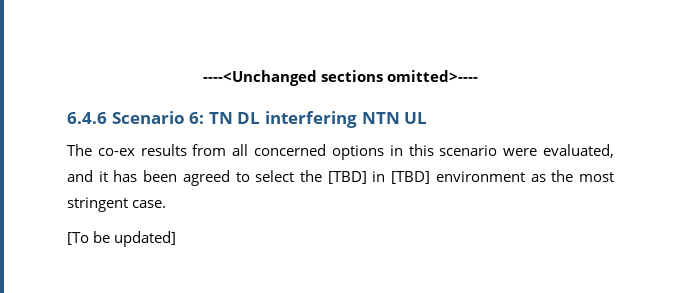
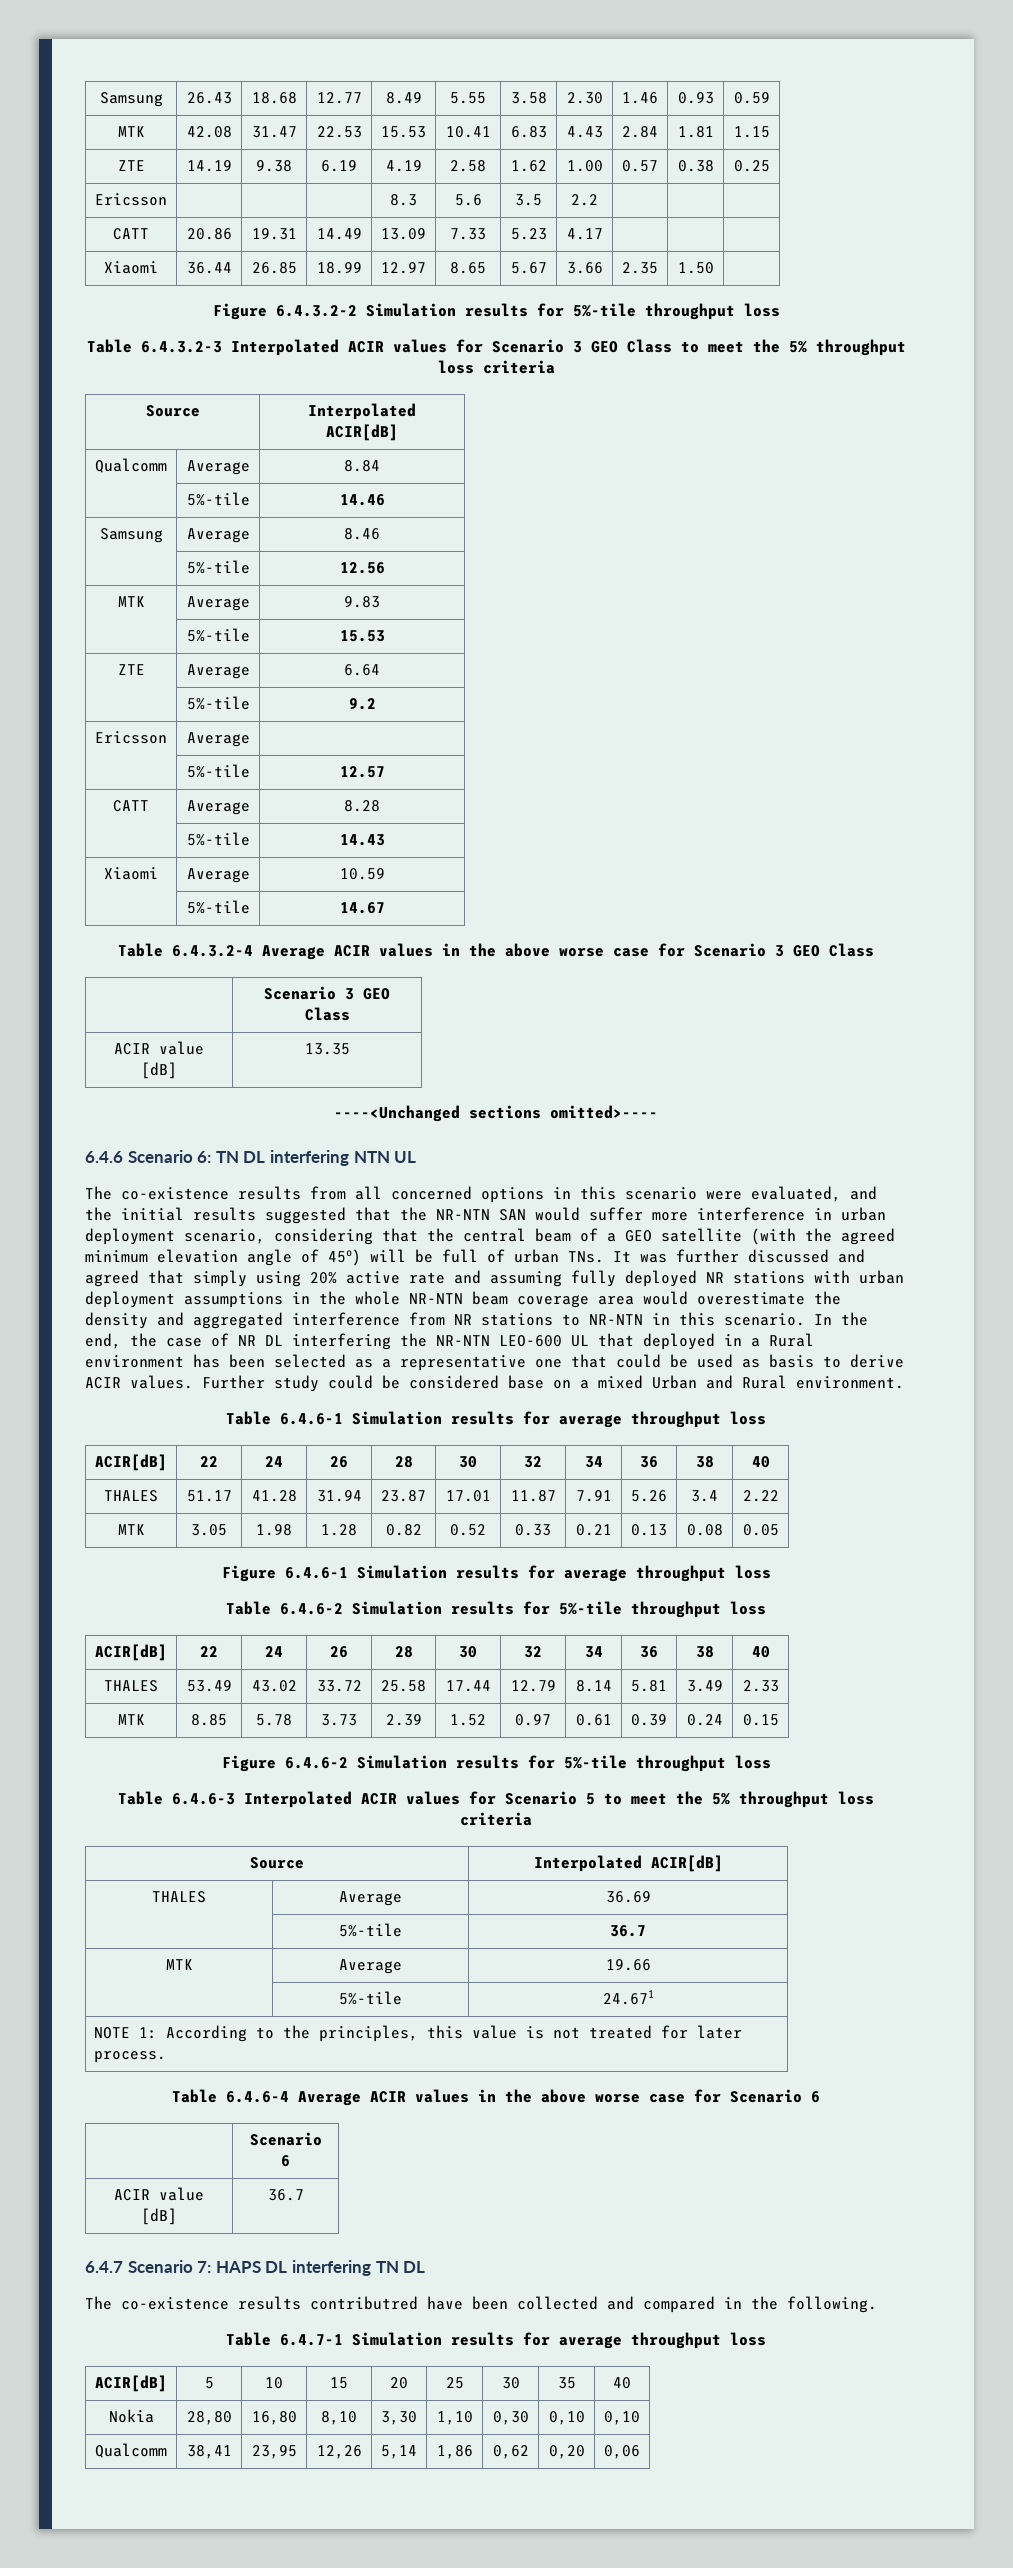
+ Samsung | 26.43 | 18.68 | 12.77 | 8.49 | 5.55 | 3.58 | 2.30 | 1.46 | 0.93 | 0.59
+ MTK | 42.08 | 31.47 | 22.53 | 15.53 | 10.41 | 6.83 | 4.43 | 2.84 | 1.81 | 1.15
+ ZTE | 14.19 | 9.38 | 6.19 | 4.19 | 2.58 | 1.62 | 1.00 | 0.57 | 0.38 | 0.25
+ Ericsson | | | | 8.3 | 5.6 | 3.5 | 2.2 | | |
+ CATT | 20.86 | 19.31 | 14.49 | 13.09 | 7.33 | 5.23 | 4.17 | | |
+ Xiaomi | 36.44 | 26.85 | 18.99 | 12.97 | 8.65 | 5.67 | 3.66 | 2.35 | 1.50 |
+ Figure 6.4.3.2-2 Simulation results for 5%-tile throughput loss
+ Table 6.4.3.2-3 Interpolated ACIR values for Scenario 3 GEO Class to meet the 5% throughput loss criteria
+ Source | Interpolated ACIR[dB]
+ Qualcomm | Average | 8.84
+ | 5%-tile | 14.46
+ Samsung | Average | 8.46
+ | 5%-tile | 12.56
+ MTK | Average | 9.83
+ | 5%-tile | 15.53
+ ZTE | Average | 6.64
+ | 5%-tile | 9.2
+ Ericsson | Average |
+ | 5%-tile | 12.57
+ CATT | Average | 8.28
+ | 5%-tile | 14.43
+ Xiaomi | Average | 10.59
+ | 5%-tile | 14.67
+ Table 6.4.3.2-4 Average ACIR values in the above worse case for Scenario 3 GEO Class
+ | Scenario 3 GEO Class
+ ACIR value [dB] | 13.35
- The co-ex results from all concerned options in this scenario were evaluated, and it has been agreed to select the [TBD] in [TBD] environment as the most stringent case.
- [To be updated]
+ The co-existence results from all concerned options in this scenario were evaluated, and the initial results suggested that the NR-NTN SAN would suffer more interference in urban deployment scenario, considering that the central beam of a GEO satellite (with the agreed minimum elevation angle of 45o) will be full of urban TNs. It was further discussed and agreed that simply using 20% active rate and assuming fully deployed NR stations with urban deployment assumptions in the whole NR-NTN beam coverage area would overestimate the density and aggregated interference from NR stations to NR-NTN in this scenario. In the end, the case of NR DL interfering the NR-NTN LEO-600 UL that deployed in a Rural environment has been selected as a representative one that could be used as basis to derive ACIR values. Further study could be considered base on a mixed Urban and Rural environment.
+ Table 6.4.6-1 Simulation results for average throughput loss
+ ACIR[dB] | 22 | 24 | 26 | 28 | 30 | 32 | 34 | 36 | 38 | 40
+ THALES | 51.17 | 41.28 | 31.94 | 23.87 | 17.01 | 11.87 | 7.91 | 5.26 | 3.4 | 2.22
+ MTK | 3.05 | 1.98 | 1.28 | 0.82 | 0.52 | 0.33 | 0.21 | 0.13 | 0.08 | 0.05
+ Figure 6.4.6-1 Simulation results for average throughput loss
+ Table 6.4.6-2 Simulation results for 5%-tile throughput loss
+ ACIR[dB] | 22 | 24 | 26 | 28 | 30 | 32 | 34 | 36 | 38 | 40
+ THALES | 53.49 | 43.02 | 33.72 | 25.58 | 17.44 | 12.79 | 8.14 | 5.81 | 3.49 | 2.33
+ MTK | 8.85 | 5.78 | 3.73 | 2.39 | 1.52 | 0.97 | 0.61 | 0.39 | 0.24 | 0.15
+ Figure 6.4.6-2 Simulation results for 5%-tile throughput loss
+ Table 6.4.6-3 Interpolated ACIR values for Scenario 5 to meet the 5% throughput loss criteria
+ Source | Interpolated ACIR[dB]
+ THALES | Average | 36.69
+ | 5%-tile | 36.7
+ MTK | Average | 19.66
+ | 5%-tile | 24.671
+ NOTE 1: According to the principles, this value is not treated for later process.
+ Table 6.4.6-4 Average ACIR values in the above worse case for Scenario 6
+ | Scenario 6
+ ACIR value [dB] | 36.7
+ 6.4.7 Scenario 7: HAPS DL interfering TN DL
+ The co-existence results contributred have been collected and compared in the following.
+ Table 6.4.7-1 Simulation results for average throughput loss
+ ACIR[dB] | 5 | 10 | 15 | 20 | 25 | 30 | 35 | 40
+ Nokia | 28,80 | 16,80 | 8,10 | 3,30 | 1,10 | 0,30 | 0,10 | 0,10
+ Qualcomm | 38,41 | 23,95 | 12,26 | 5,14 | 1,86 | 0,62 | 0,20 | 0,06

